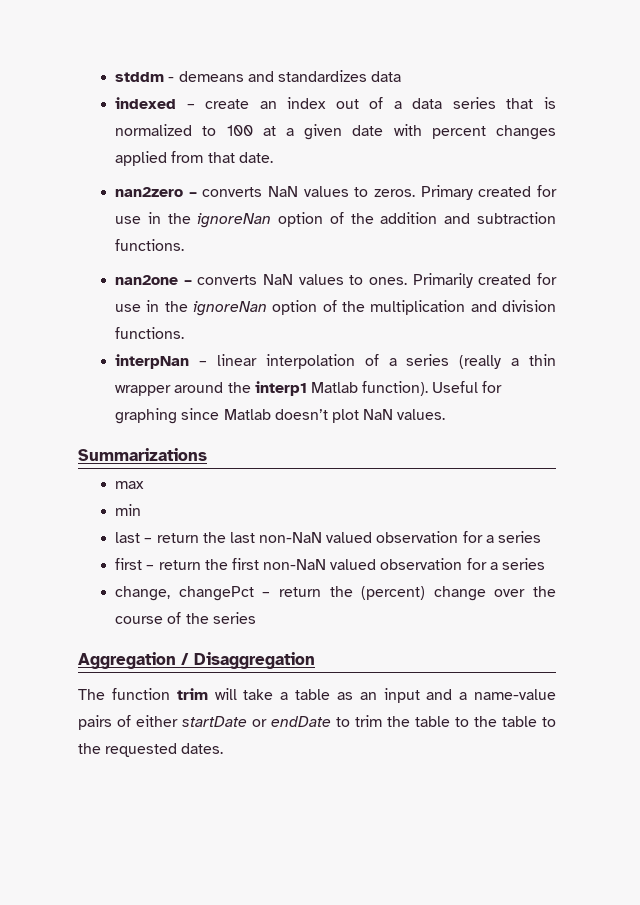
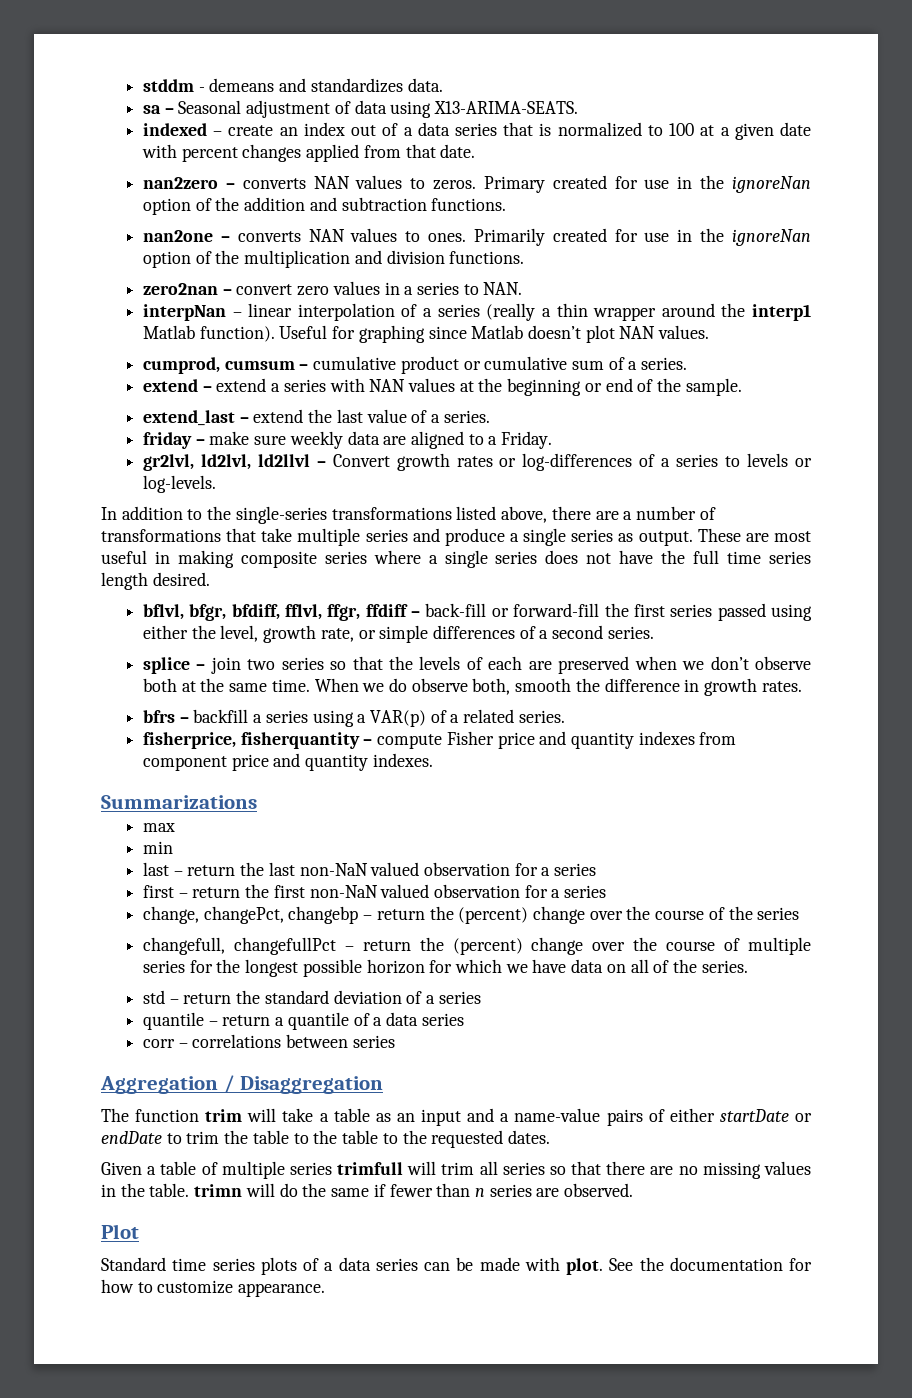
- stddm - demeans and standardizes data
+ stddm - demeans and standardizes data.
+ sa – Seasonal adjustment of data using X13-ARIMA-SEATS.
- nan2zero – converts NaN values to zeros.
+ nan2zero – converts NAN values to zeros.
- nan2one – converts NaN values to ones.
+ nan2one – converts NAN values to ones.
+ zero2nan – convert zero values in a series to NAN.
- Useful for graphing since Matlab doesn’t plot NaN values.
+ Useful for graphing since Matlab doesn’t plot NAN values.
+ cumprod, cumsum – cumulative product or cumulative sum of a series.
+ extend – extend a series with NAN values at the beginning or end of the sample.
+ extend_last – extend the last value of a series.
+ friday – make sure weekly data are aligned to a Friday.
+ gr2lvl, ld2lvl, ld2llvl – Convert growth rates or log-differences of a series to levels or log-levels.
+ In addition to the single-series transformations listed above, there are a number of transformations that take multiple series and produce a single series as output. These are most useful in making composite series where a single series does not have the full time series length desired.
+ bflvl, bfgr, bfdiff, fflvl, ffgr, ffdiff – back-fill or forward-fill the first series passed using either the level, growth rate, or simple differences of a second series.
+ splice – join two series so that the levels of each are preserved when we don’t observe both at the same time. When we do observe both, smooth the difference in growth rates.
+ bfrs – backfill a series using a VAR(p) of a related series.
+ fisherprice, fisherquantity – compute Fisher price and quantity indexes from component price and quantity indexes.
- change, changePct – return the (percent) change over the course of the series
+ change, changePct, changebp – return the (percent) change over the course of the series
+ changefull, changefullPct – return the (percent) change over the course of multiple series for the longest possible horizon for which we have data on all of the series.
+ std – return the standard deviation of a series
+ quantile – return a quantile of a data series
+ corr – correlations between series
+ Given a table of multiple series trimfull will trim all series so that there are no missing values in the table. trimn will do the same if fewer than n series are observed.
+ Plot
+ Standard time series plots of a data series can be made with plot. See the documentation for how to customize appearance.

